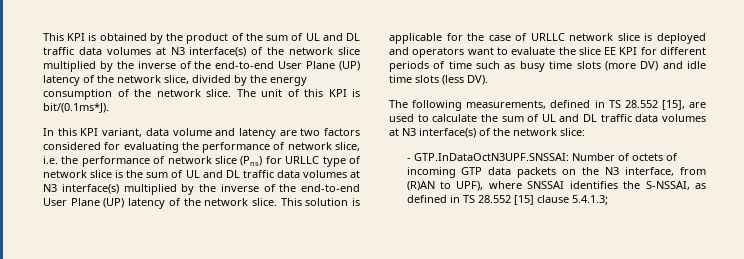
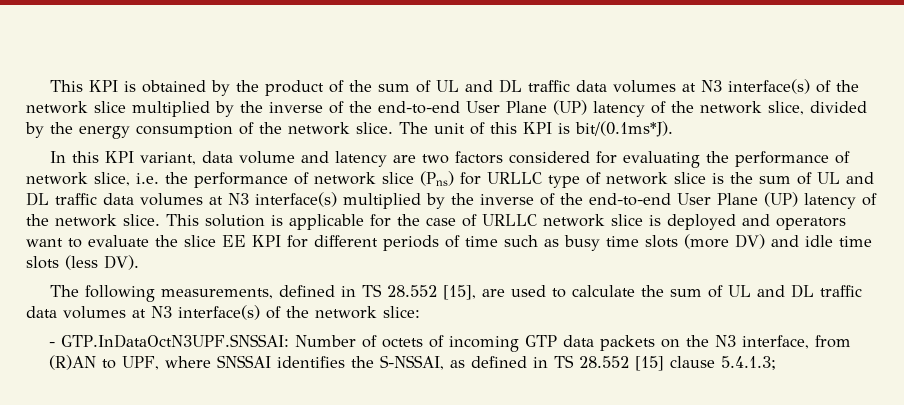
- - GTP.InDataOctN3UPF.SNSSAI: Number of octets of incoming GTP data packets on the N3 interface, from (R)AN to UPF), where SNSSAI identifies the S-NSSAI, as defined in TS 28.552 [15] clause 5.4.1.3;
+ - GTP.InDataOctN3UPF.SNSSAI: Number of octets of incoming GTP data packets on the N3 interface, from (R)AN to UPF, where SNSSAI identifies the S-NSSAI, as defined in TS 28.552 [15] clause 5.4.1.3;

